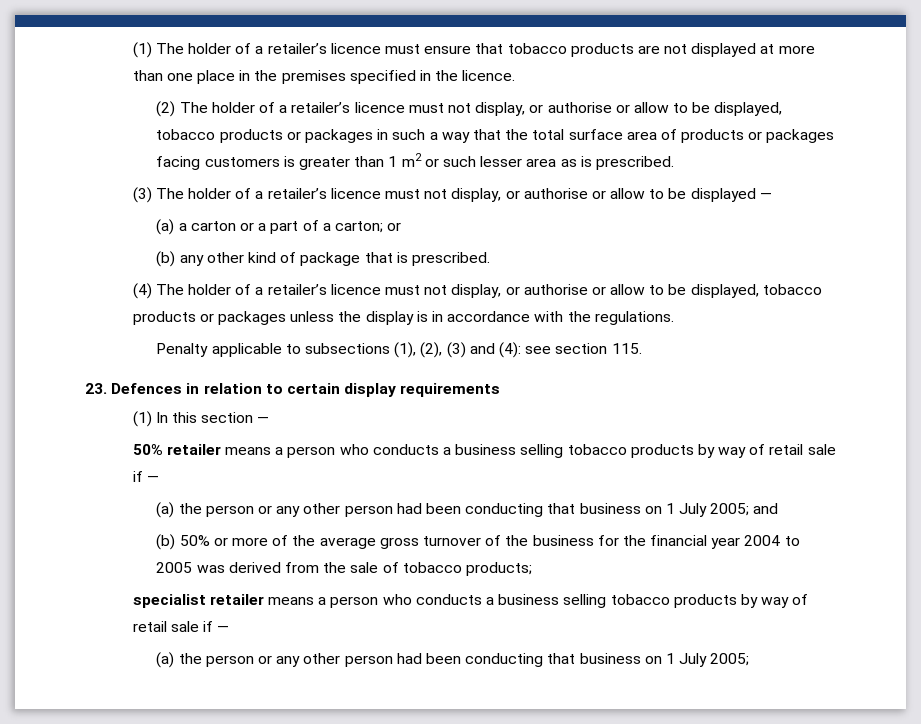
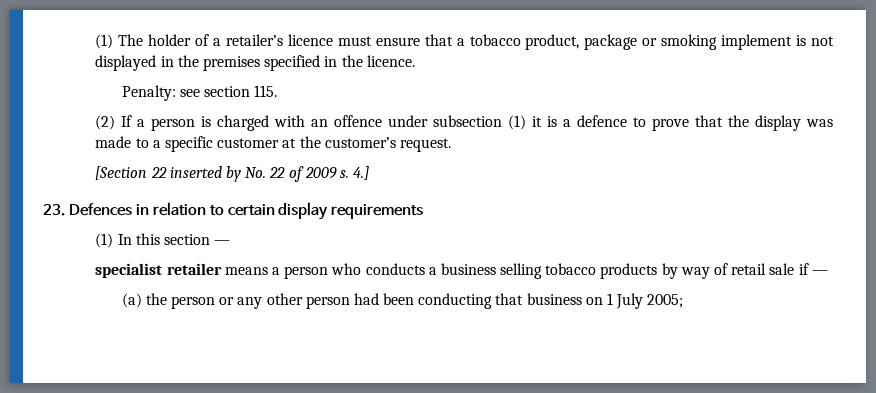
- (1) The holder of a retailer’s licence must ensure that tobacco products are not displayed at more than one place in the premises specified in the licence.
+ (1) The holder of a retailer’s licence must ensure that a tobacco product, package or smoking implement is not displayed in the premises specified in the licence.
- (2) The holder of a retailer’s licence must not display, or authorise or allow to be displayed, tobacco products or packages in such a way that the total surface area of products or packages facing customers is greater than 1 m2 or such lesser area as is prescribed.
- (3) The holder of a retailer’s licence must not display, or authorise or allow to be displayed —
- (a) a carton or a part of a carton; or
- (b) any other kind of package that is prescribed.
- (4) The holder of a retailer’s licence must not display, or authorise or allow to be displayed, tobacco products or packages unless the display is in accordance with the regulations.
- Penalty applicable to subsections (1), (2), (3) and (4): see section 115.
+ Penalty: see section 115.
+ (2) If a person is charged with an offence under subsection (1) it is a defence to prove that the display was made to a specific customer at the customer’s request.
+ [Section 22 inserted by No. 22 of 2009 s. 4.]
- 50% retailer means a person who conducts a business selling tobacco products by way of retail sale if —
- (a) the person or any other person had been conducting that business on 1 July 2005; and
- (b) 50% or more of the average gross turnover of the business for the financial year 2004 to 2005 was derived from the sale of tobacco products;

